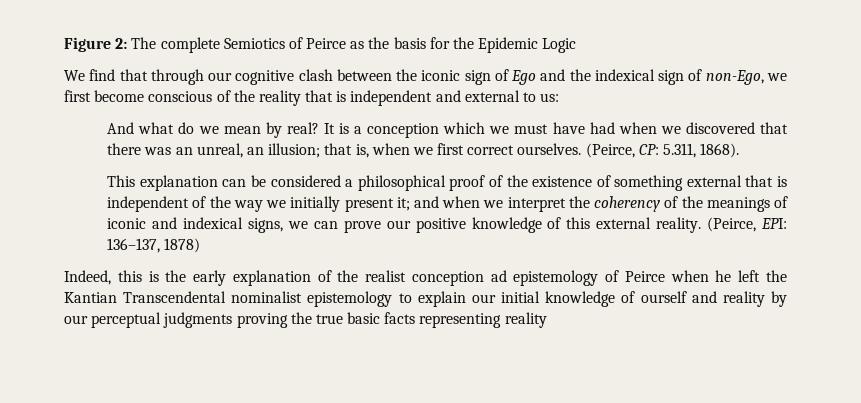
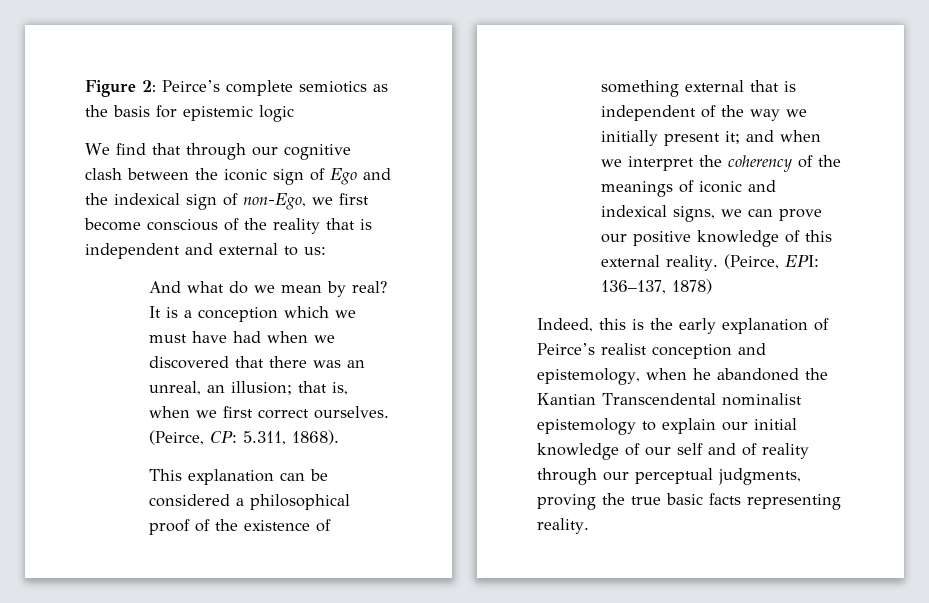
- Figure 2: The complete Semiotics of Peirce as the basis for the Epidemic Logic
+ Figure 2: Peirce’s complete semiotics as the basis for epistemic logic
- Indeed, this is the early explanation of the realist conception ad epistemology of Peirce when he left the Kantian Transcendental nominalist epistemology to explain our initial knowledge of ourself and reality by our perceptual judgments proving the true basic facts representing reality
+ Indeed, this is the early explanation of Peirce’s realist conception and epistemology, when he abandoned the Kantian Transcendental nominalist epistemology to explain our initial knowledge of our self and of reality through our perceptual judgments, proving the true basic facts representing reality.

